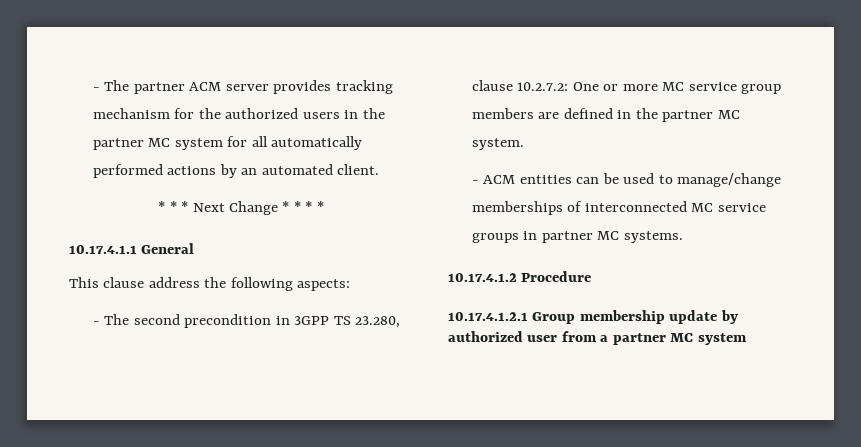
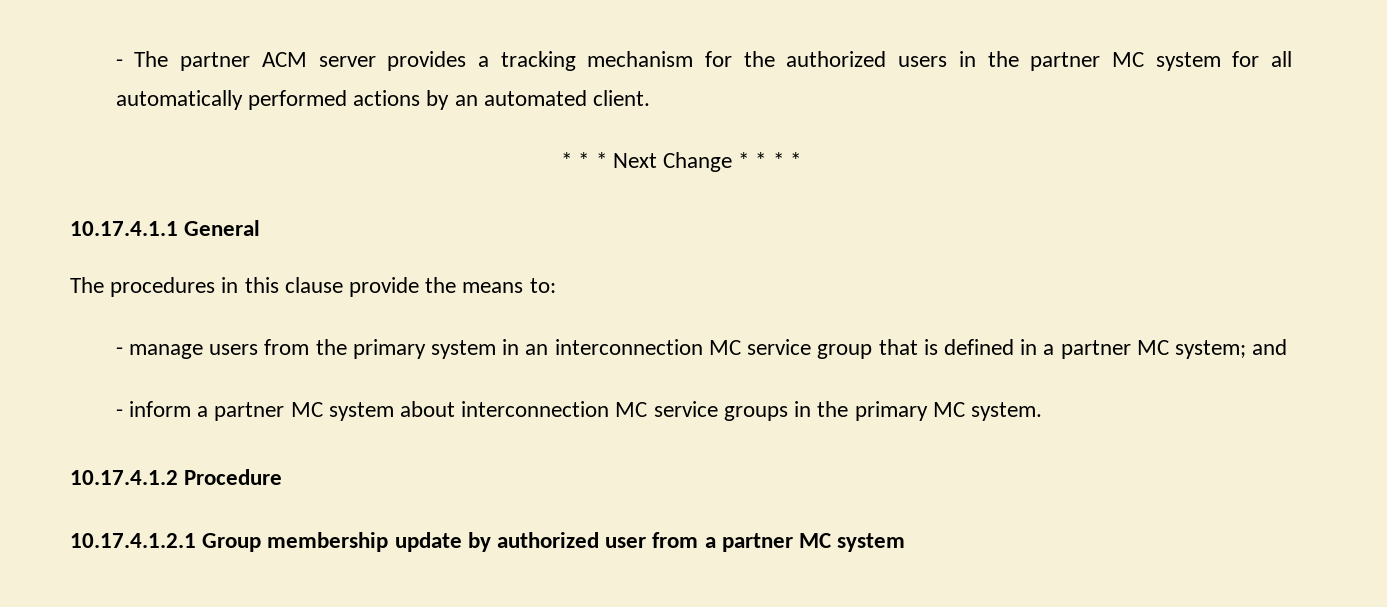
- - The partner ACM server provides tracking mechanism for the authorized users in the partner MC system for all automatically performed actions by an automated client.
+ - The partner ACM server provides a tracking mechanism for the authorized users in the partner MC system for all automatically performed actions by an automated client.
- This clause address the following aspects:
- - The second precondition in 3GPP TS 23.280, clause 10.2.7.2: One or more MC service group members are defined in the partner MC system.
- - ACM entities can be used to manage/change memberships of interconnected MC service groups in partner MC systems.
+ The procedures in this clause provide the means to:
+ - manage users from the primary system in an interconnection MC service group that is defined in a partner MC system; and
+ - inform a partner MC system about interconnection MC service groups in the primary MC system.

